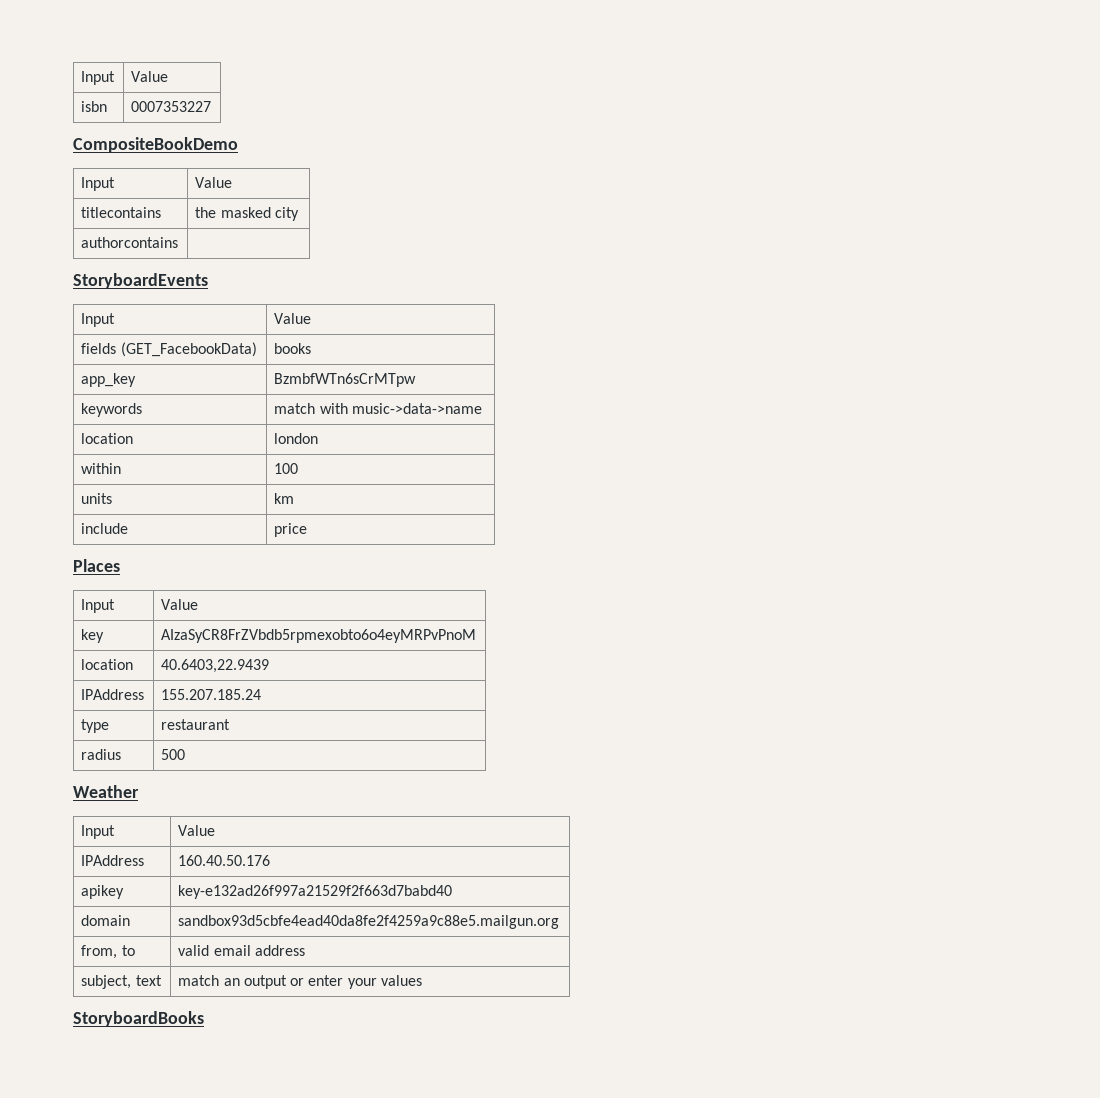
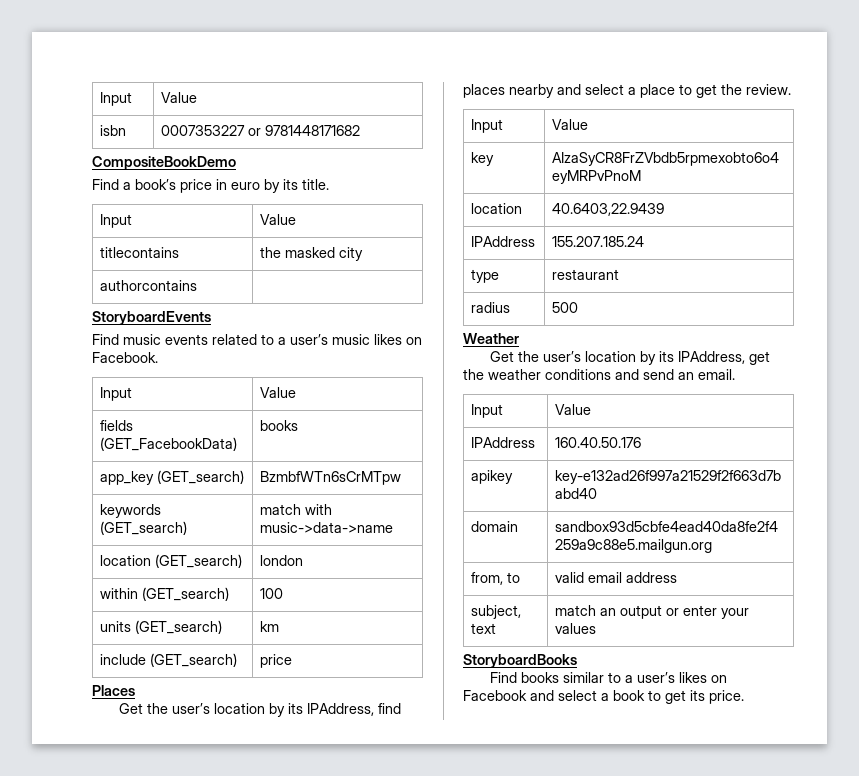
- isbn | 0007353227
+ isbn | 0007353227 or 9781448171682
+ Find a book’s price in euro by its title.
+ Find music events related to a user’s music likes on Facebook.
- app_key | BzmbfWTn6sCrMTpw
+ app_key (GET_search) | BzmbfWTn6sCrMTpw
- keywords | match with music->data->name
+ keywords (GET_search) | match with music->data->name
- location | london
+ location (GET_search) | london
- within | 100
+ within (GET_search) | 100
- units | km
+ units (GET_search) | km
- include | price
+ include (GET_search) | price
+ Get the user’s location by its IPAddress, find places nearby and select a place to get the review.
+ Get the user’s location by its IPAddress, get the weather conditions and send an email.
+ Find books similar to a user’s likes on Facebook and select a book to get its price.

